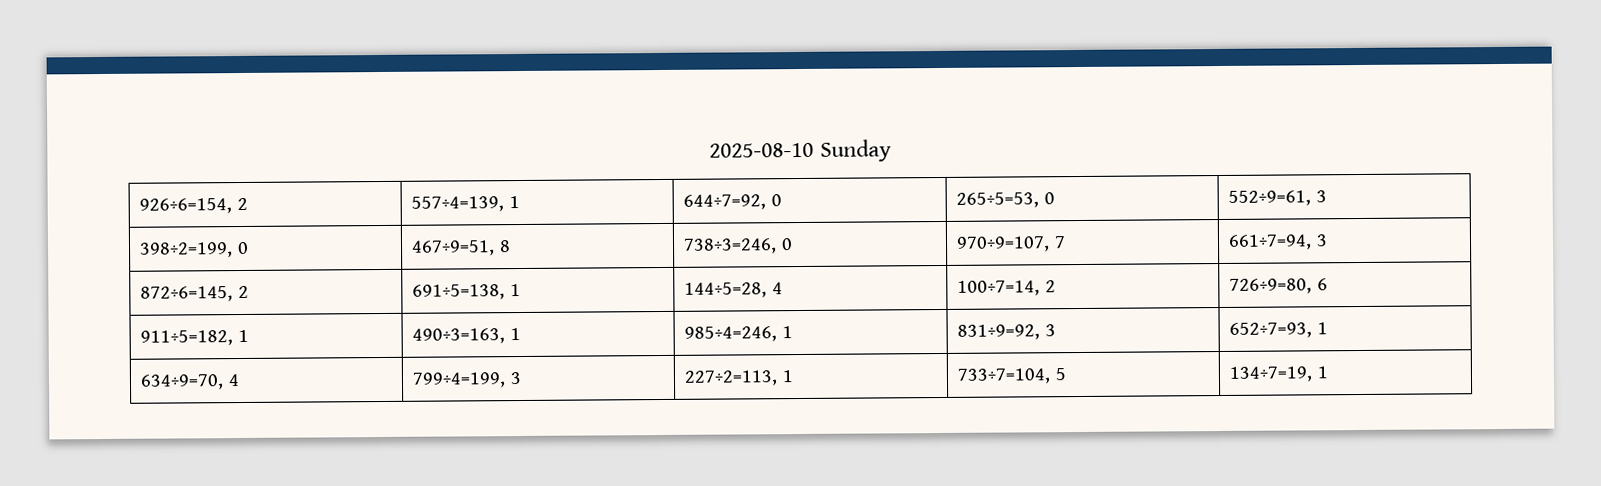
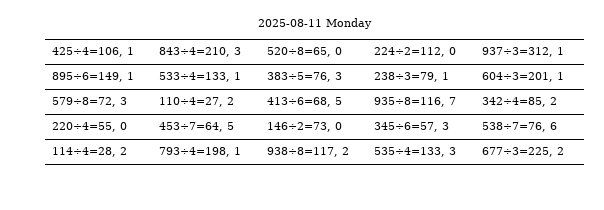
- 2025-08-10 Sunday
- 926÷6=154, 2 | 557÷4=139, 1 | 644÷7=92, 0 | 265÷5=53, 0 | 552÷9=61, 3
- 398÷2=199, 0 | 467÷9=51, 8 | 738÷3=246, 0 | 970÷9=107, 7 | 661÷7=94, 3
- 872÷6=145, 2 | 691÷5=138, 1 | 144÷5=28, 4 | 100÷7=14, 2 | 726÷9=80, 6
- 911÷5=182, 1 | 490÷3=163, 1 | 985÷4=246, 1 | 831÷9=92, 3 | 652÷7=93, 1
- 634÷9=70, 4 | 799÷4=199, 3 | 227÷2=113, 1 | 733÷7=104, 5 | 134÷7=19, 1
+ 2025-08-11 Monday
+ 425÷4=106, 1 | 843÷4=210, 3 | 520÷8=65, 0 | 224÷2=112, 0 | 937÷3=312, 1
+ 895÷6=149, 1 | 533÷4=133, 1 | 383÷5=76, 3 | 238÷3=79, 1 | 604÷3=201, 1
+ 579÷8=72, 3 | 110÷4=27, 2 | 413÷6=68, 5 | 935÷8=116, 7 | 342÷4=85, 2
+ 220÷4=55, 0 | 453÷7=64, 5 | 146÷2=73, 0 | 345÷6=57, 3 | 538÷7=76, 6
+ 114÷4=28, 2 | 793÷4=198, 1 | 938÷8=117, 2 | 535÷4=133, 3 | 677÷3=225, 2

